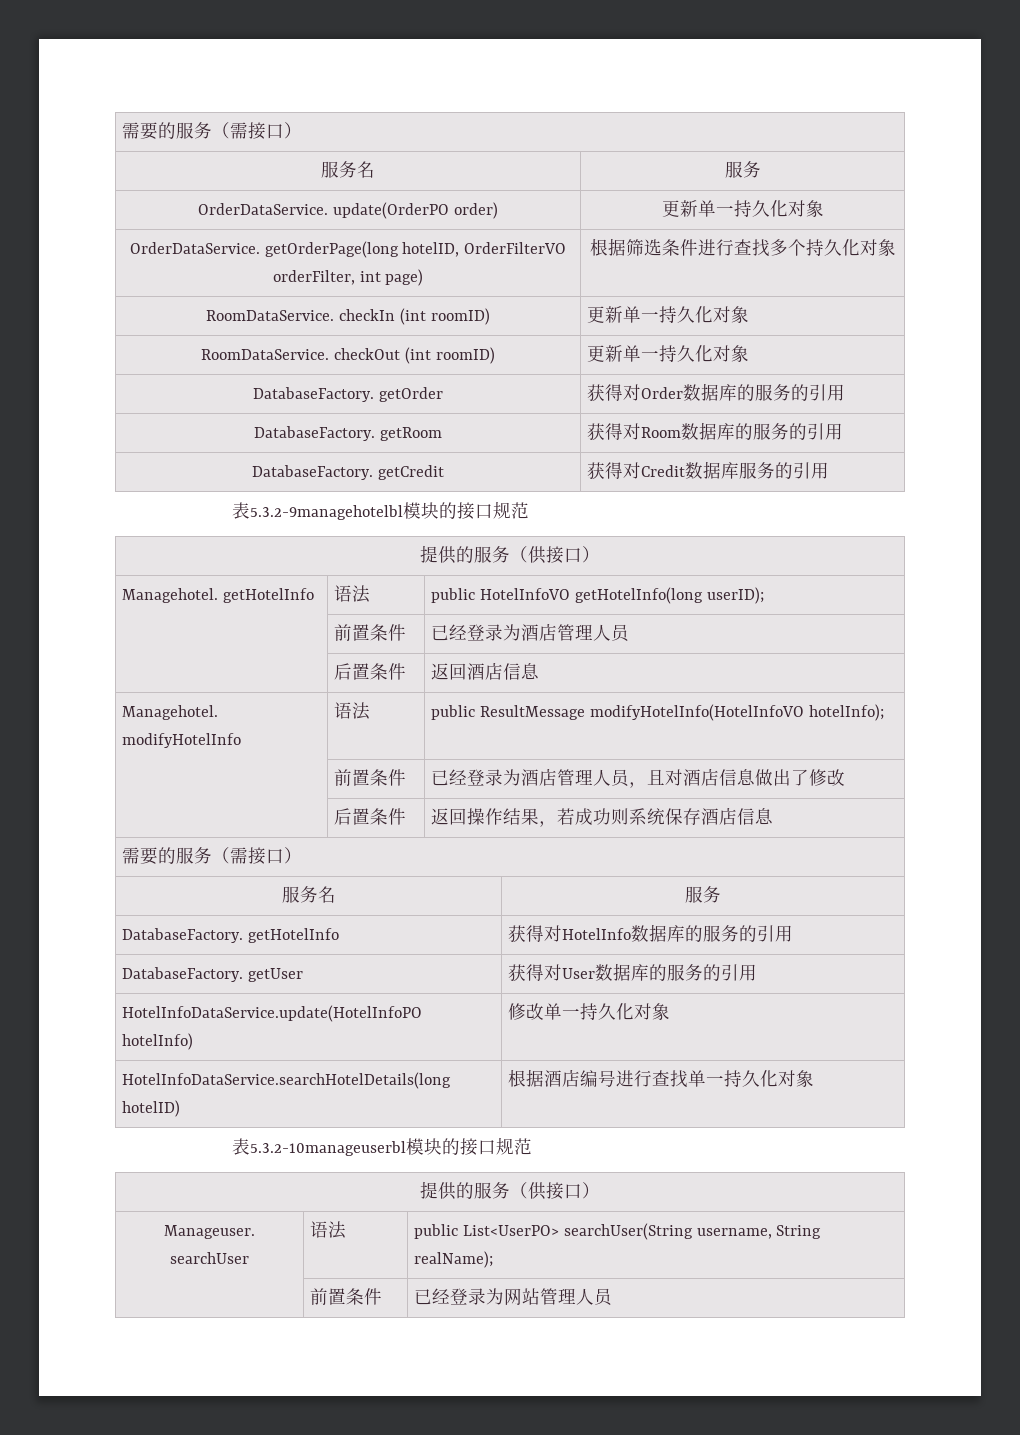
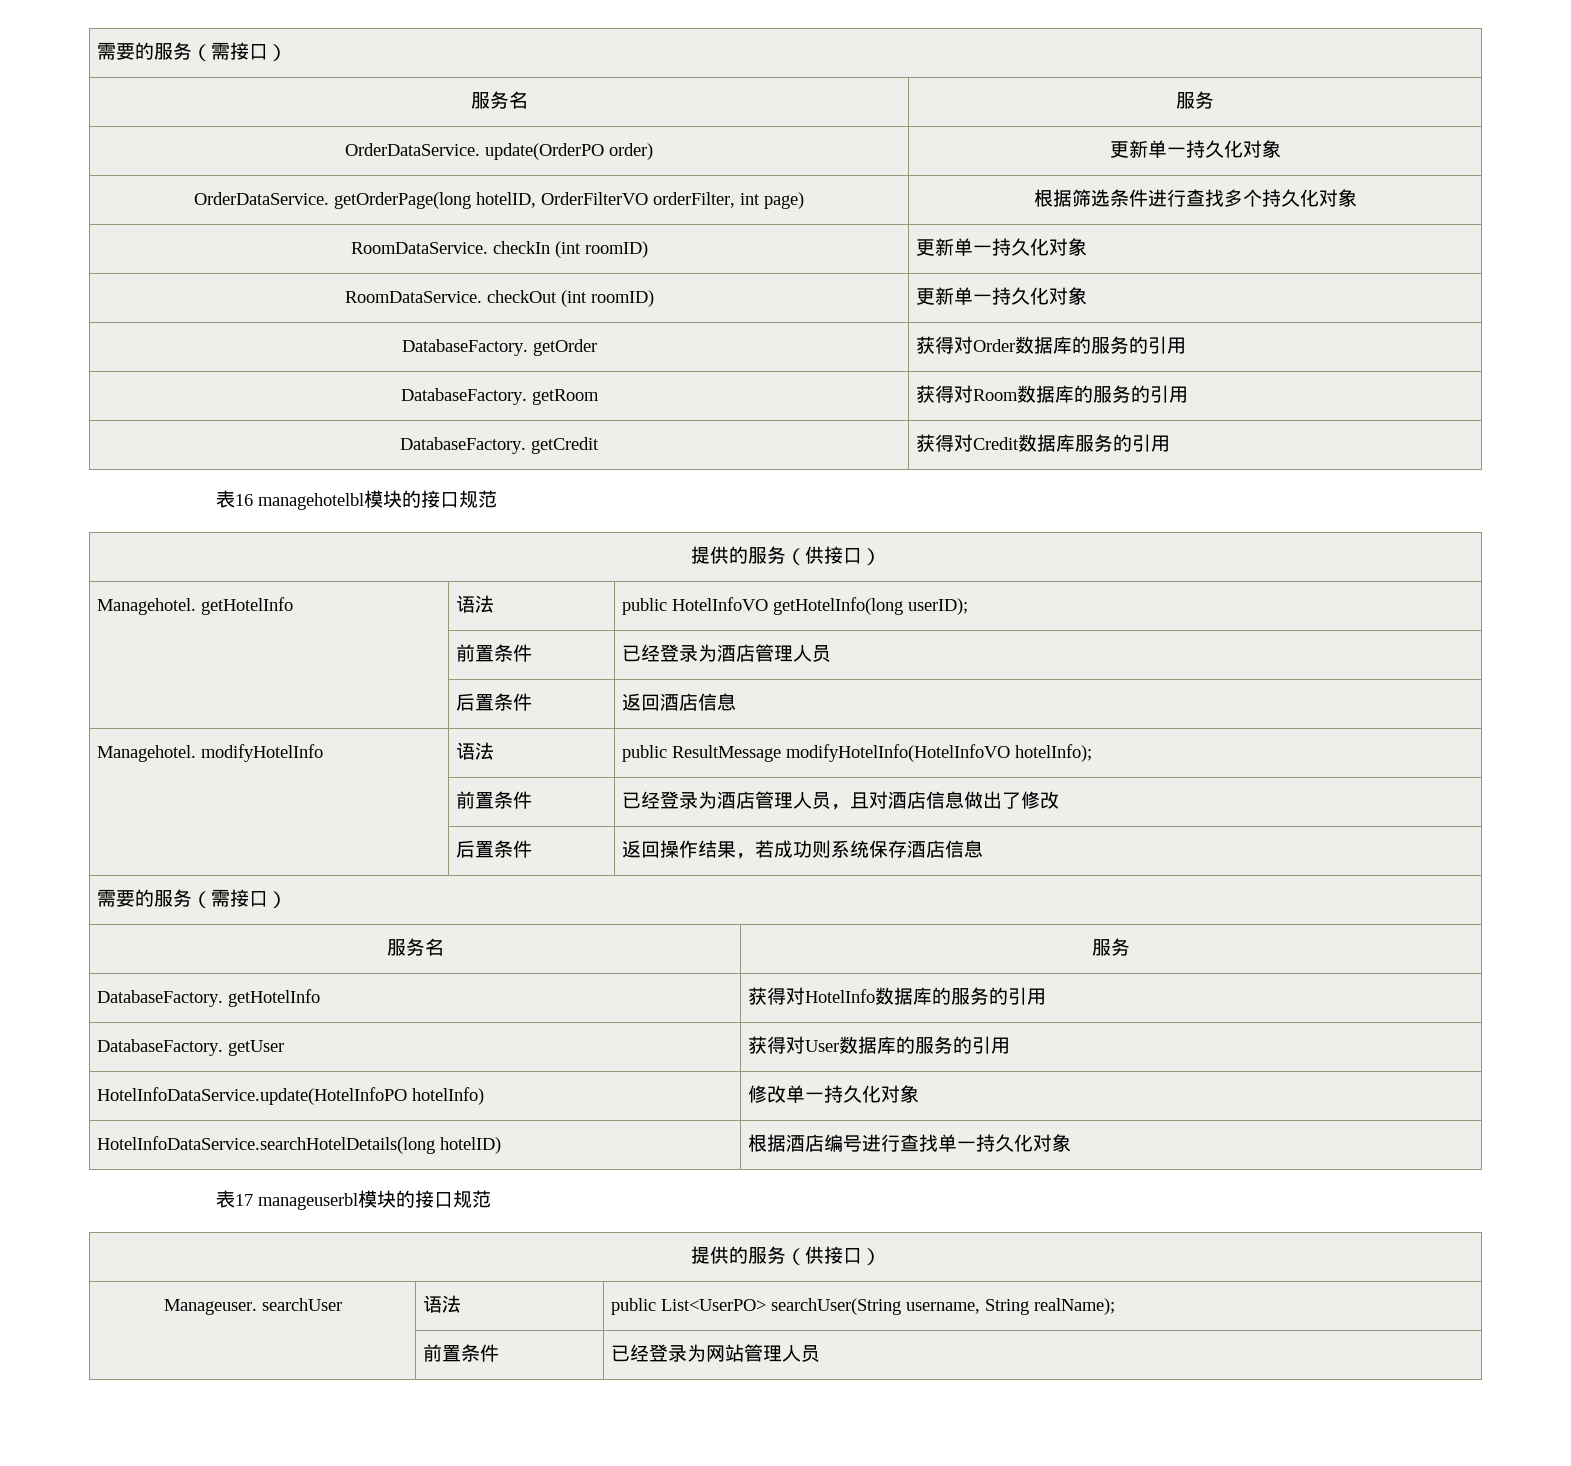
- 表5.3.2-9managehotelbl模块的接口规范
+ 表16 managehotelbl模块的接口规范
- 表5.3.2-10manageuserbl模块的接口规范
+ 表17 manageuserbl模块的接口规范

